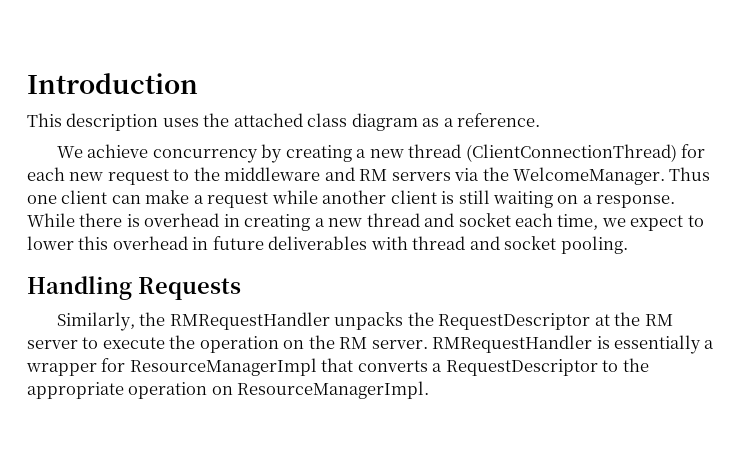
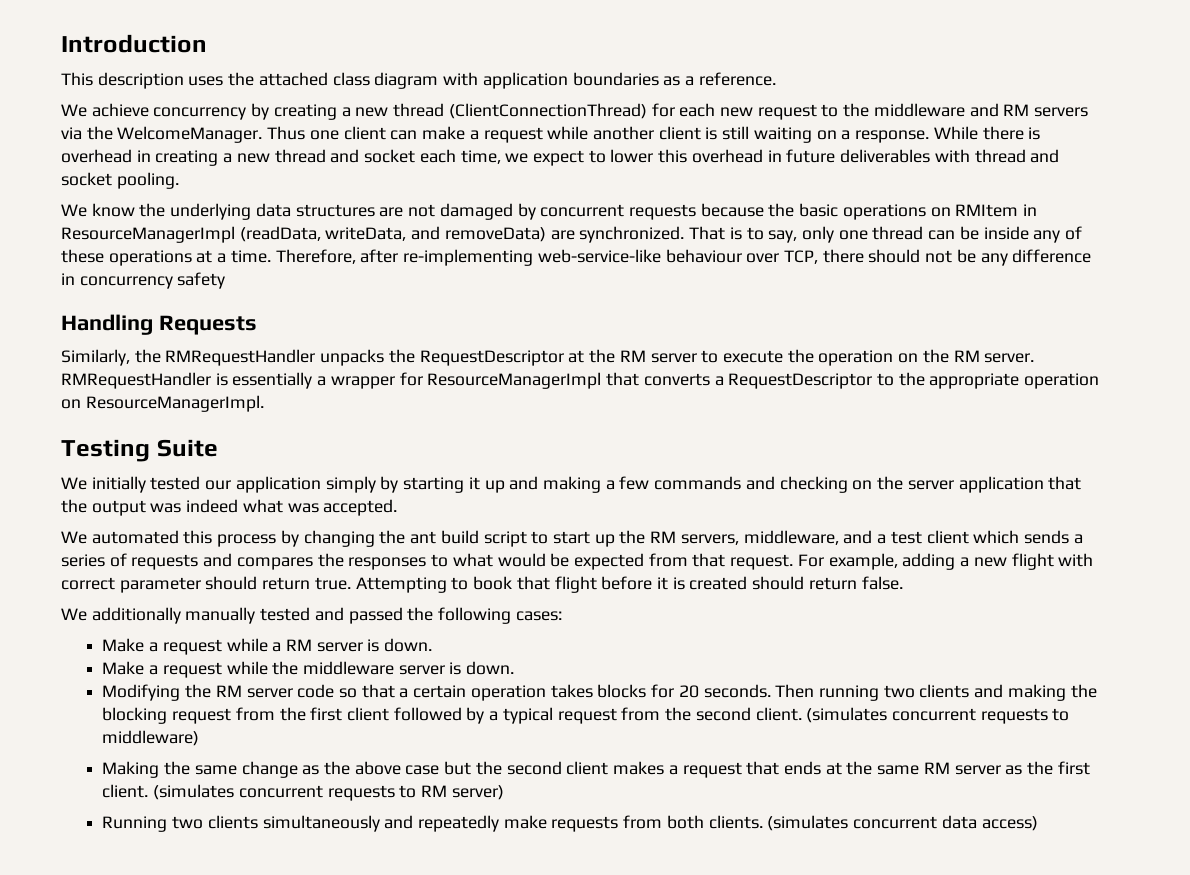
- This description uses the attached class diagram as a reference.
+ This description uses the attached class diagram with application boundaries as a reference.
+ We know the underlying data structures are not damaged by concurrent requests because the basic operations on RMItem in ResourceManagerImpl (readData, writeData, and removeData) are synchronized. That is to say, only one thread can be inside any of these operations at a time. Therefore, after re-implementing web-service-like behaviour over TCP, there should not be any difference in concurrency safety
+ Testing Suite
+ We initially tested our application simply by starting it up and making a few commands and checking on the server application that the output was indeed what was accepted.
+ We automated this process by changing the ant build script to start up the RM servers, middleware, and a test client which sends a series of requests and compares the responses to what would be expected from that request. For example, adding a new flight with correct parameter should return true. Attempting to book that flight before it is created should return false.
+ We additionally manually tested and passed the following cases:
+ Make a request while a RM server is down.
+ Make a request while the middleware server is down.
+ Modifying the RM server code so that a certain operation takes blocks for 20 seconds. Then running two clients and making the blocking request from the first client followed by a typical request from the second client. (simulates concurrent requests to middleware)
+ Making the same change as the above case but the second client makes a request that ends at the same RM server as the first client. (simulates concurrent requests to RM server)
+ Running two clients simultaneously and repeatedly make requests from both clients. (simulates concurrent data access)

